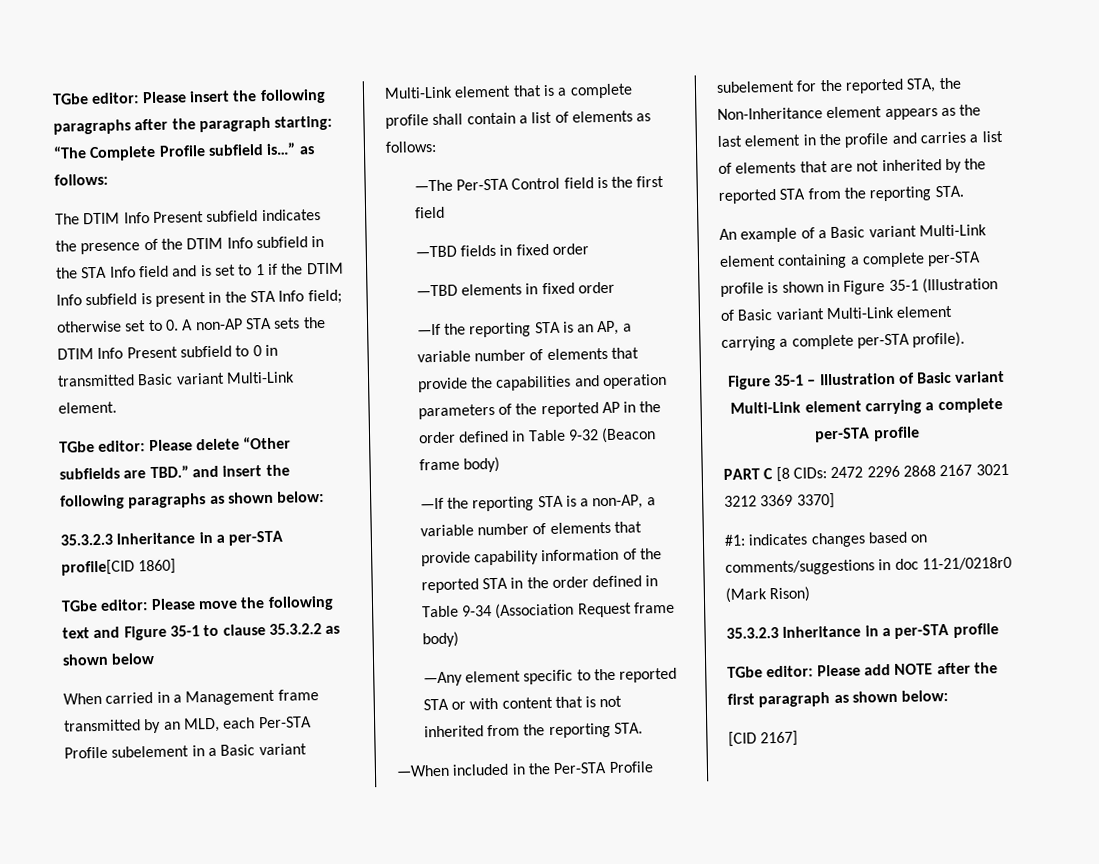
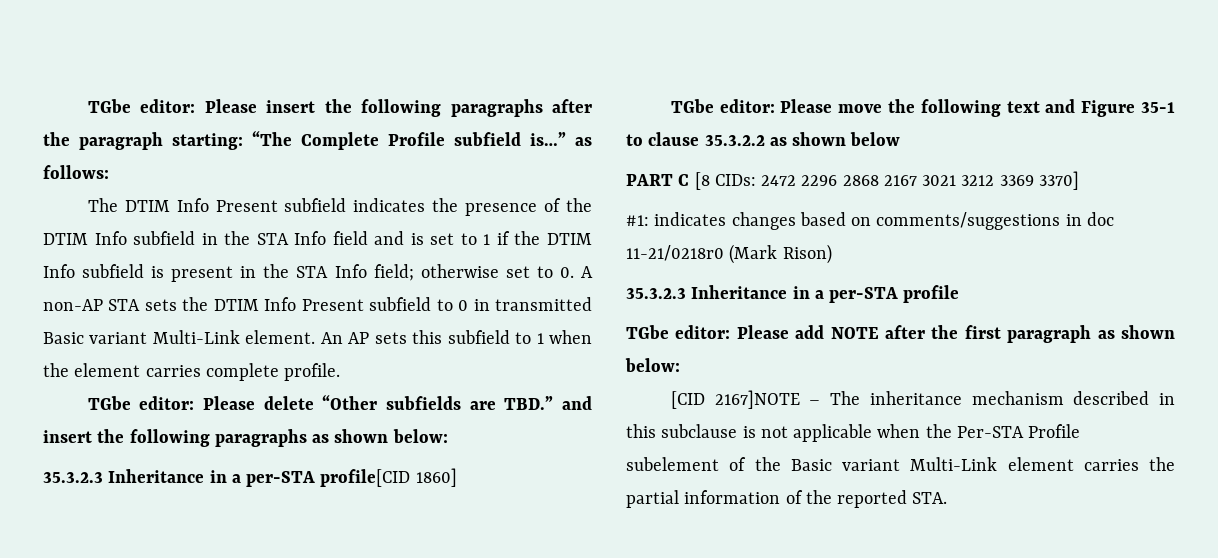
+ An AP sets this subfield to 1 when the element carries complete profile.
- When carried in a Management frame transmitted by an MLD, each Per-STA Profile subelement in a Basic variant Multi-Link element that is a complete profile shall contain a list of elements as follows:
- —The Per-STA Control field is the first field
- —TBD fields in fixed order
- —TBD elements in fixed order
- —If the reporting STA is an AP, a variable number of elements that provide the capabilities and operation parameters of the reported AP in the order defined in Table 9-32 (Beacon frame body)
- —If the reporting STA is a non-AP, a variable number of elements that provide capability information of the reported STA in the order defined in Table 9-34 (Association Request frame body)
- —Any element specific to the reported STA or with content that is not inherited from the reporting STA.
- —When included in the Per-STA Profile subelement for the reported STA, the Non-Inheritance element appears as the last element in the profile and carries a list of elements that are not inherited by the reported STA from the reporting STA.
- An example of a Basic variant Multi-Link element containing a complete per-STA profile is shown in Figure 35-1 (Illustration of Basic variant Multi-Link element carrying a complete per-STA profile).
- Figure 35-1 – Illustration of Basic variant Multi-Link element carrying a complete per-STA profile
- [CID 2167]
+ [CID 2167]NOTE – The inheritance mechanism described in this subclause is not applicable when the Per-STA Profile subelement of the Basic variant Multi-Link element carries the partial information of the reported STA.

